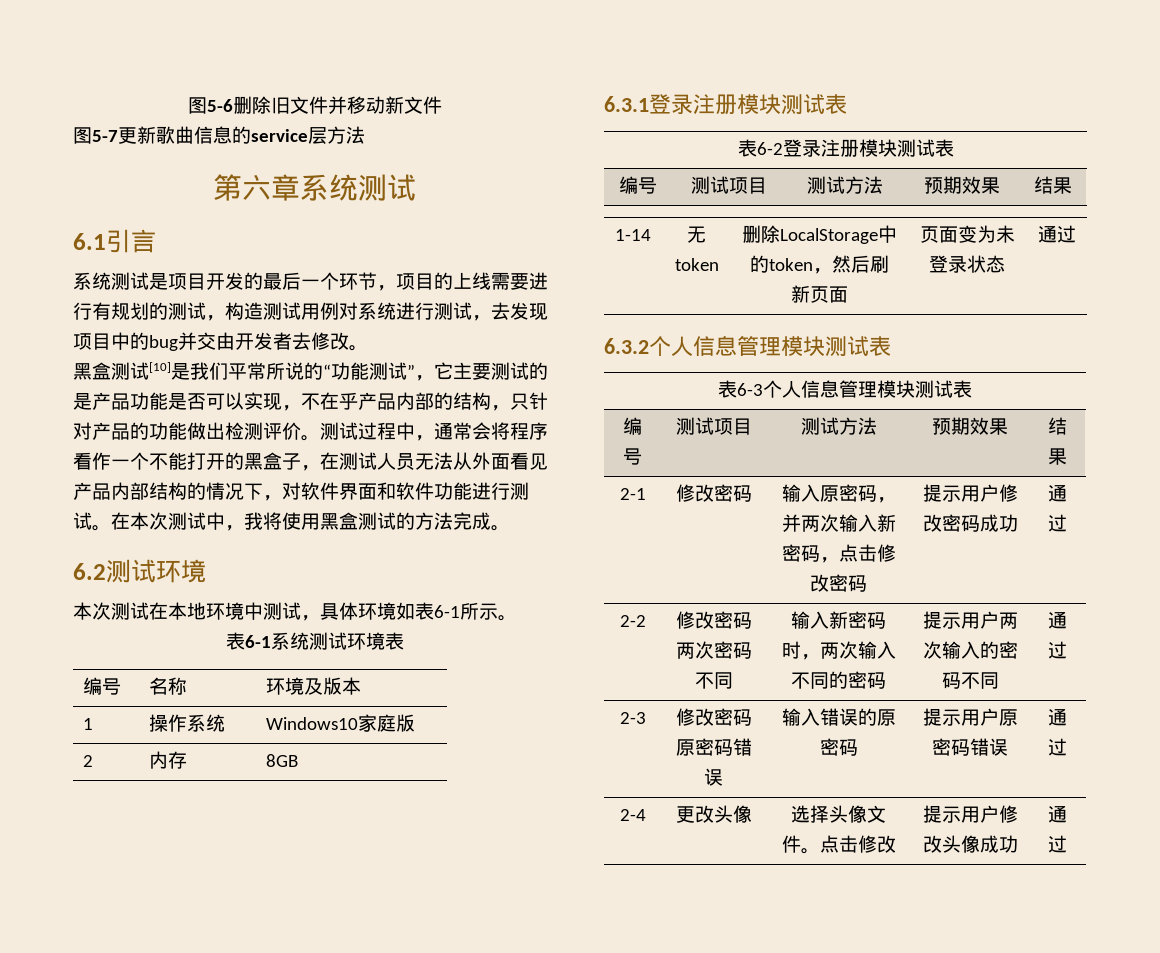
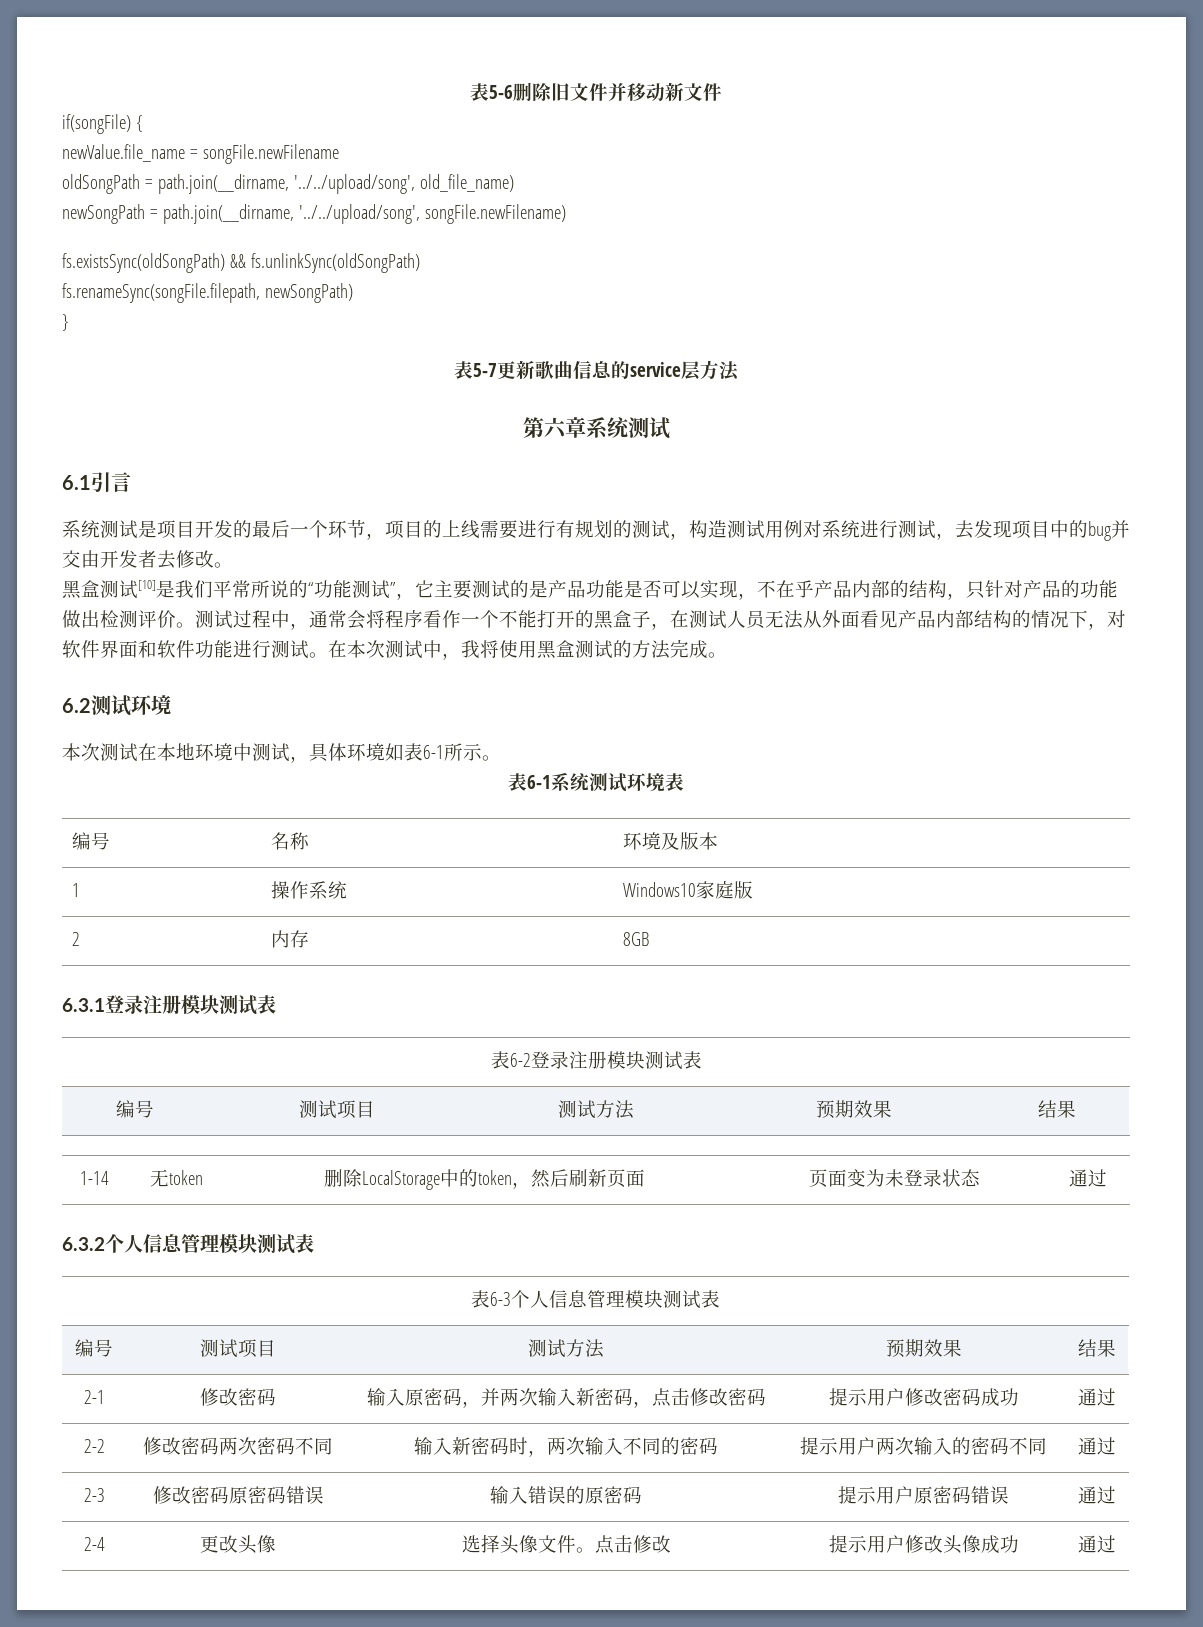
- 图5-6删除旧文件并移动新文件
+ 表5-6删除旧文件并移动新文件
- 图5-7更新歌曲信息的service层方法
+ if(songFile) {
+ newValue.file_name = songFile.newFilename
+ oldSongPath = path.join(__dirname, '../../upload/song', old_file_name)
+ newSongPath = path.join(__dirname, '../../upload/song', songFile.newFilename)
+ fs.existsSync(oldSongPath) && fs.unlinkSync(oldSongPath)
+ fs.renameSync(songFile.filepath, newSongPath)
+ }
+ 表5-7更新歌曲信息的service层方法

